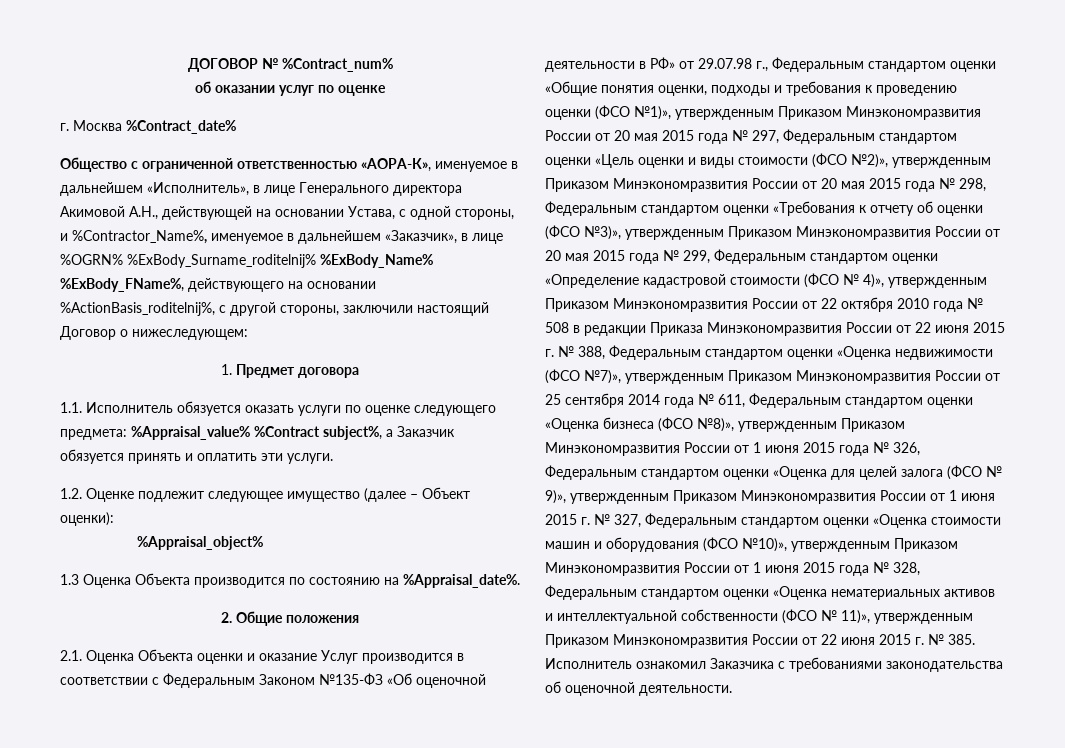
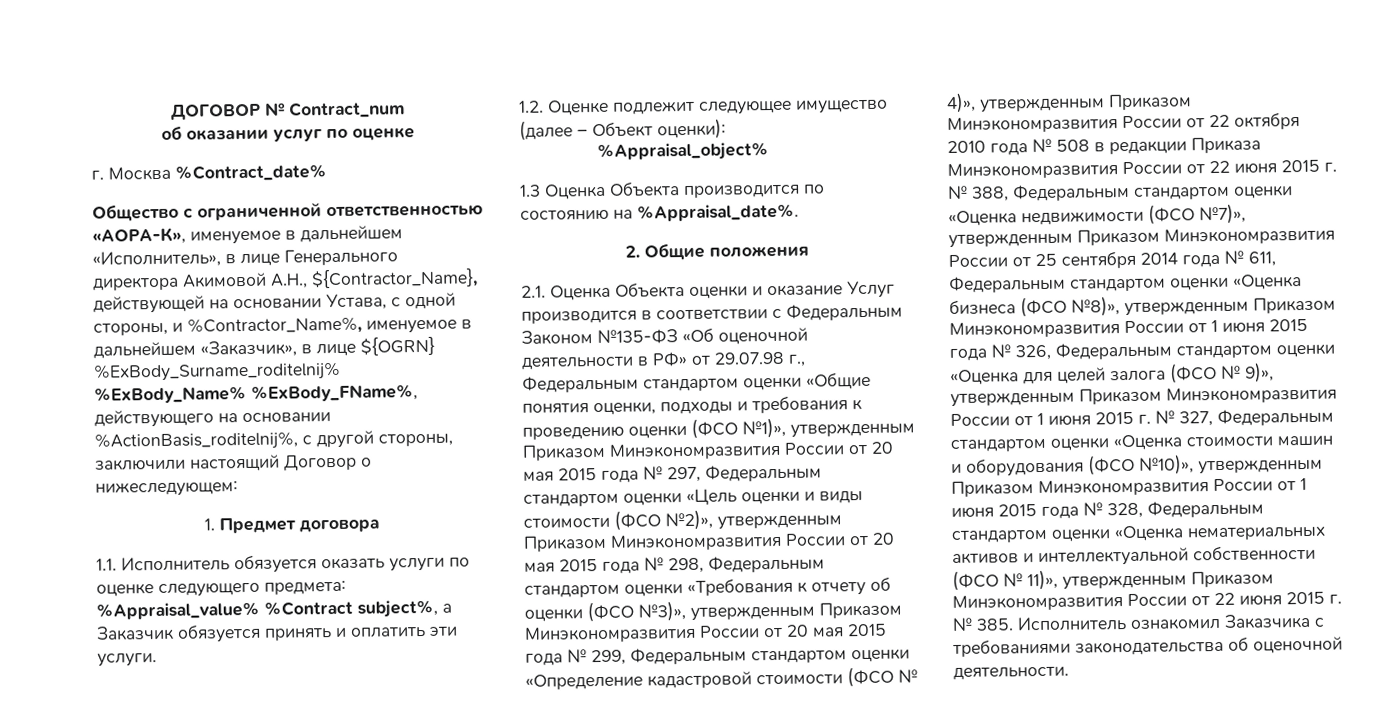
- ДОГОВОР № %Contract_num%
+ ДОГОВОР № Contract_num
- Общество с ограниченной ответственностью «АОРА-К», именуемое в дальнейшем «Исполнитель», в лице Генерального директора Акимовой А.Н., действующей на основании Устава, с одной стороны, и %Contractor_Name%, именуемое в дальнейшем «Заказчик», в лице %OGRN% %ExBody_Surname_roditelnij% %ExBody_Name% %ExBody_FName%, действующего на основании %ActionBasis_roditelnij%, с другой стороны, заключили настоящий Договор о нижеследующем:
+ Общество с ограниченной ответственностью «АОРА-К», именуемое в дальнейшем «Исполнитель», в лице Генерального директора Акимовой А.Н., ${Contractor_Name}, действующей на основании Устава, с одной стороны, и %Contractor_Name%, именуемое в дальнейшем «Заказчик», в лице ${OGRN} %ExBody_Surname_roditelnij% %ExBody_Name% %ExBody_FName%, действующего на основании %ActionBasis_roditelnij%, с другой стороны, заключили настоящий Договор о нижеследующем:

